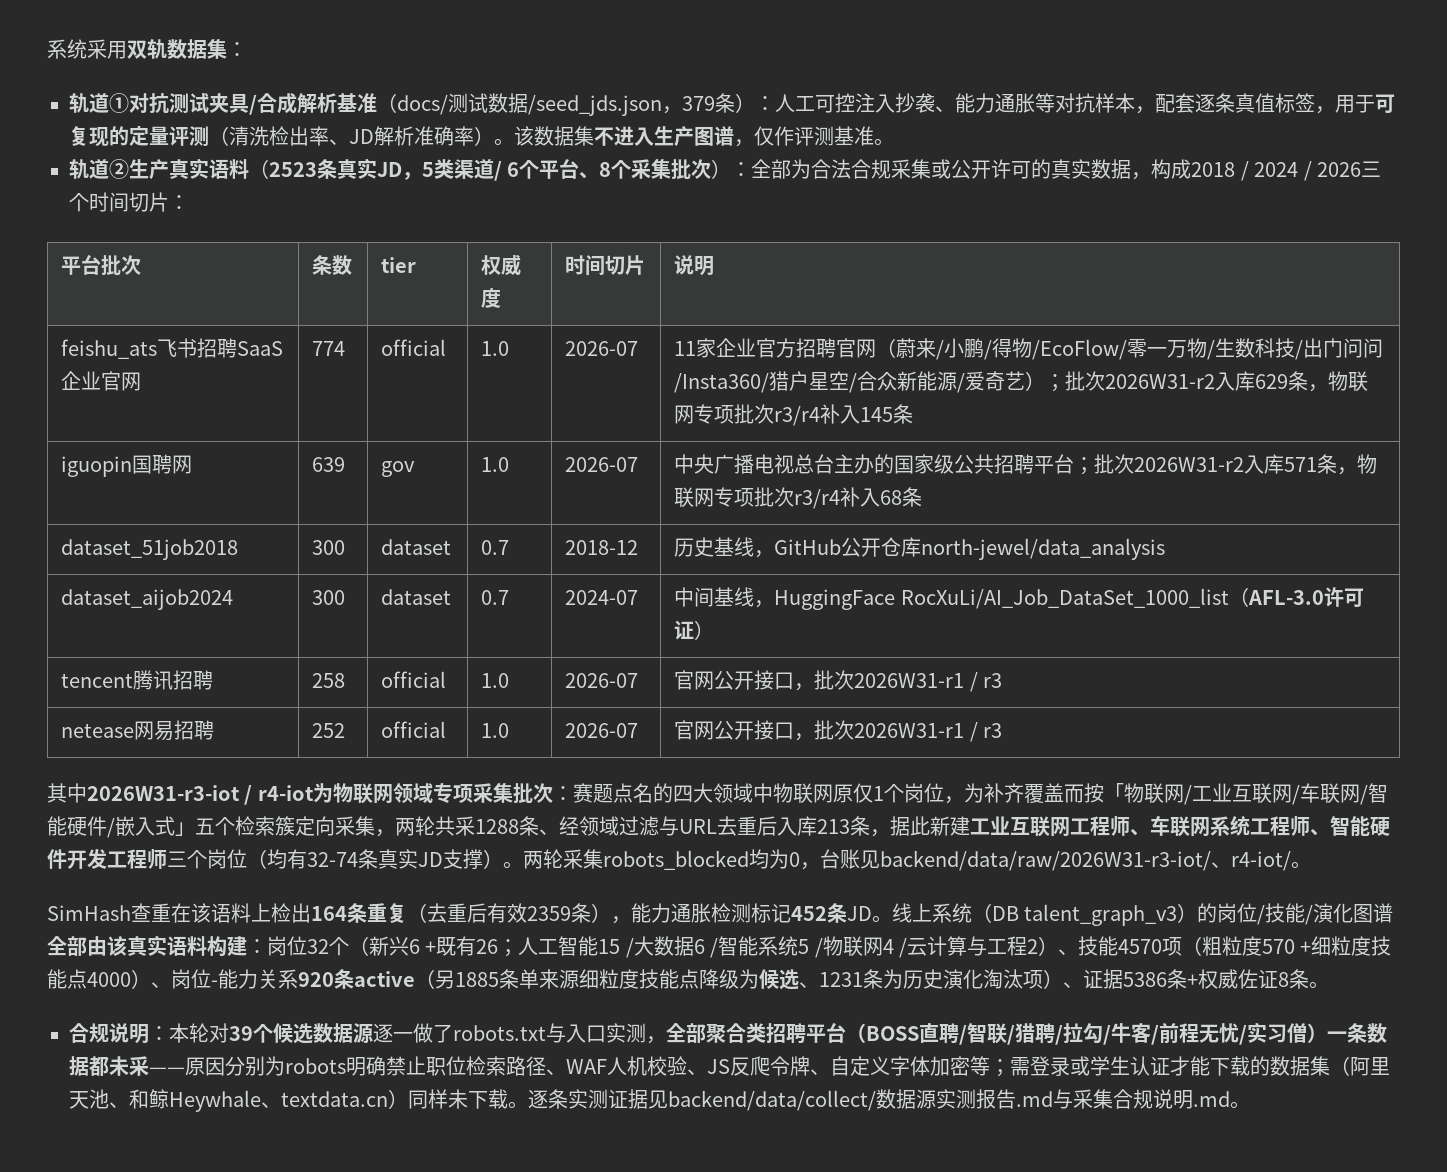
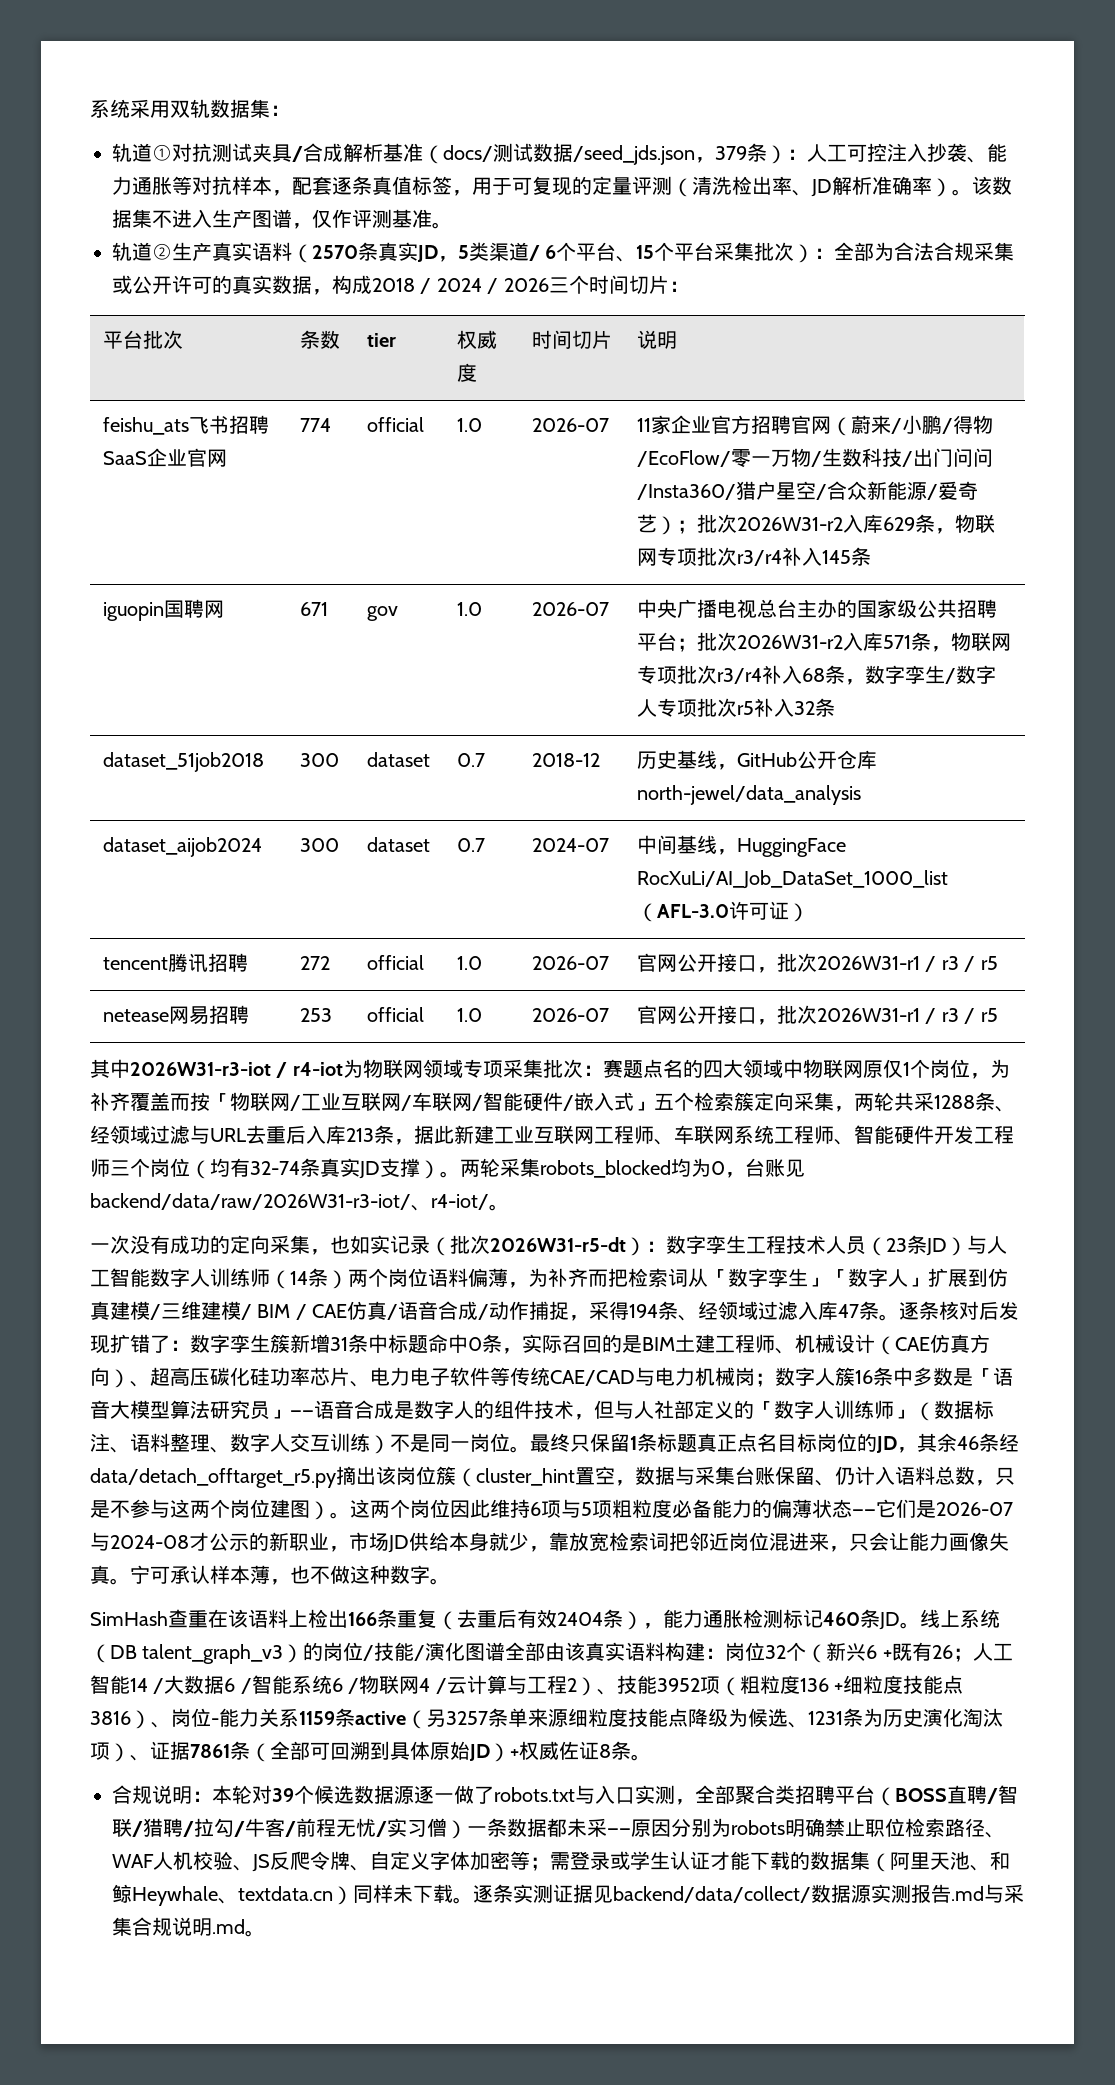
- 轨道②生产真实语料（2523条真实JD，5类渠道/ 6个平台、8个采集批次）：全部为合法合规采集或公开许可的真实数据，构成2018 / 2024 / 2026三个时间切片：
+ 轨道②生产真实语料（2570条真实JD，5类渠道/ 6个平台、15个平台采集批次）：全部为合法合规采集或公开许可的真实数据，构成2018 / 2024 / 2026三个时间切片：
- iguopin国聘网 | 639 | gov | 1.0 | 2026-07 | 中央广播电视总台主办的国家级公共招聘平台；批次2026W31-r2入库571条，物联网专项批次r3/r4补入68条
+ iguopin国聘网 | 671 | gov | 1.0 | 2026-07 | 中央广播电视总台主办的国家级公共招聘平台；批次2026W31-r2入库571条，物联网专项批次r3/r4补入68条，数字孪生/数字人专项批次r5补入32条
- tencent腾讯招聘 | 258 | official | 1.0 | 2026-07 | 官网公开接口，批次2026W31-r1 / r3
+ tencent腾讯招聘 | 272 | official | 1.0 | 2026-07 | 官网公开接口，批次2026W31-r1 / r3 / r5
- netease网易招聘 | 252 | official | 1.0 | 2026-07 | 官网公开接口，批次2026W31-r1 / r3
+ netease网易招聘 | 253 | official | 1.0 | 2026-07 | 官网公开接口，批次2026W31-r1 / r3 / r5
+ 一次没有成功的定向采集，也如实记录（批次2026W31-r5-dt）：数字孪生工程技术人员（23条JD）与人工智能数字人训练师（14条）两个岗位语料偏薄，为补齐而把检索词从「数字孪生」「数字人」扩展到仿真建模/三维建模/ BIM / CAE仿真/语音合成/动作捕捉，采得194条、经领域过滤入库47条。逐条核对后发现扩错了：数字孪生簇新增31条中标题命中0条，实际召回的是BIM土建工程师、机械设计（CAE仿真方向）、超高压碳化硅功率芯片、电力电子软件等传统CAE/CAD与电力机械岗；数字人簇16条中多数是「语音大模型算法研究员」——语音合成是数字人的组件技术，但与人社部定义的「数字人训练师」（数据标注、语料整理、数字人交互训练）不是同一岗位。最终只保留1条标题真正点名目标岗位的JD，其余46条经data/detach_offtarget_r5.py摘出该岗位簇（cluster_hint置空，数据与采集台账保留、仍计入语料总数，只是不参与这两个岗位建图）。这两个岗位因此维持6项与5项粗粒度必备能力的偏薄状态——它们是2026-07与2024-08才公示的新职业，市场JD供给本身就少，靠放宽检索词把邻近岗位混进来，只会让能力画像失真。宁可承认样本薄，也不做这种数字。
- SimHash查重在该语料上检出164条重复（去重后有效2359条），能力通胀检测标记452条JD。
+ SimHash查重在该语料上检出166条重复（去重后有效2404条），能力通胀检测标记460条JD。
- 人工智能15 /大数据6 /智能系统5 /物联网4 /云计算与工程2）、技能4570项（粗粒度570 +细粒度技能点4000）、岗位-能力关系920条active（另1885条单来源细粒度技能点降级为候选、1231条为历史演化淘汰项）、证据5386条+权威佐证8条。
+ 人工智能14 /大数据6 /智能系统6 /物联网4 /云计算与工程2）、技能3952项（粗粒度136 +细粒度技能点3816）、岗位-能力关系1159条active（另3257条单来源细粒度技能点降级为候选、1231条为历史演化淘汰项）、证据7861条（全部可回溯到具体原始JD）+权威佐证8条。

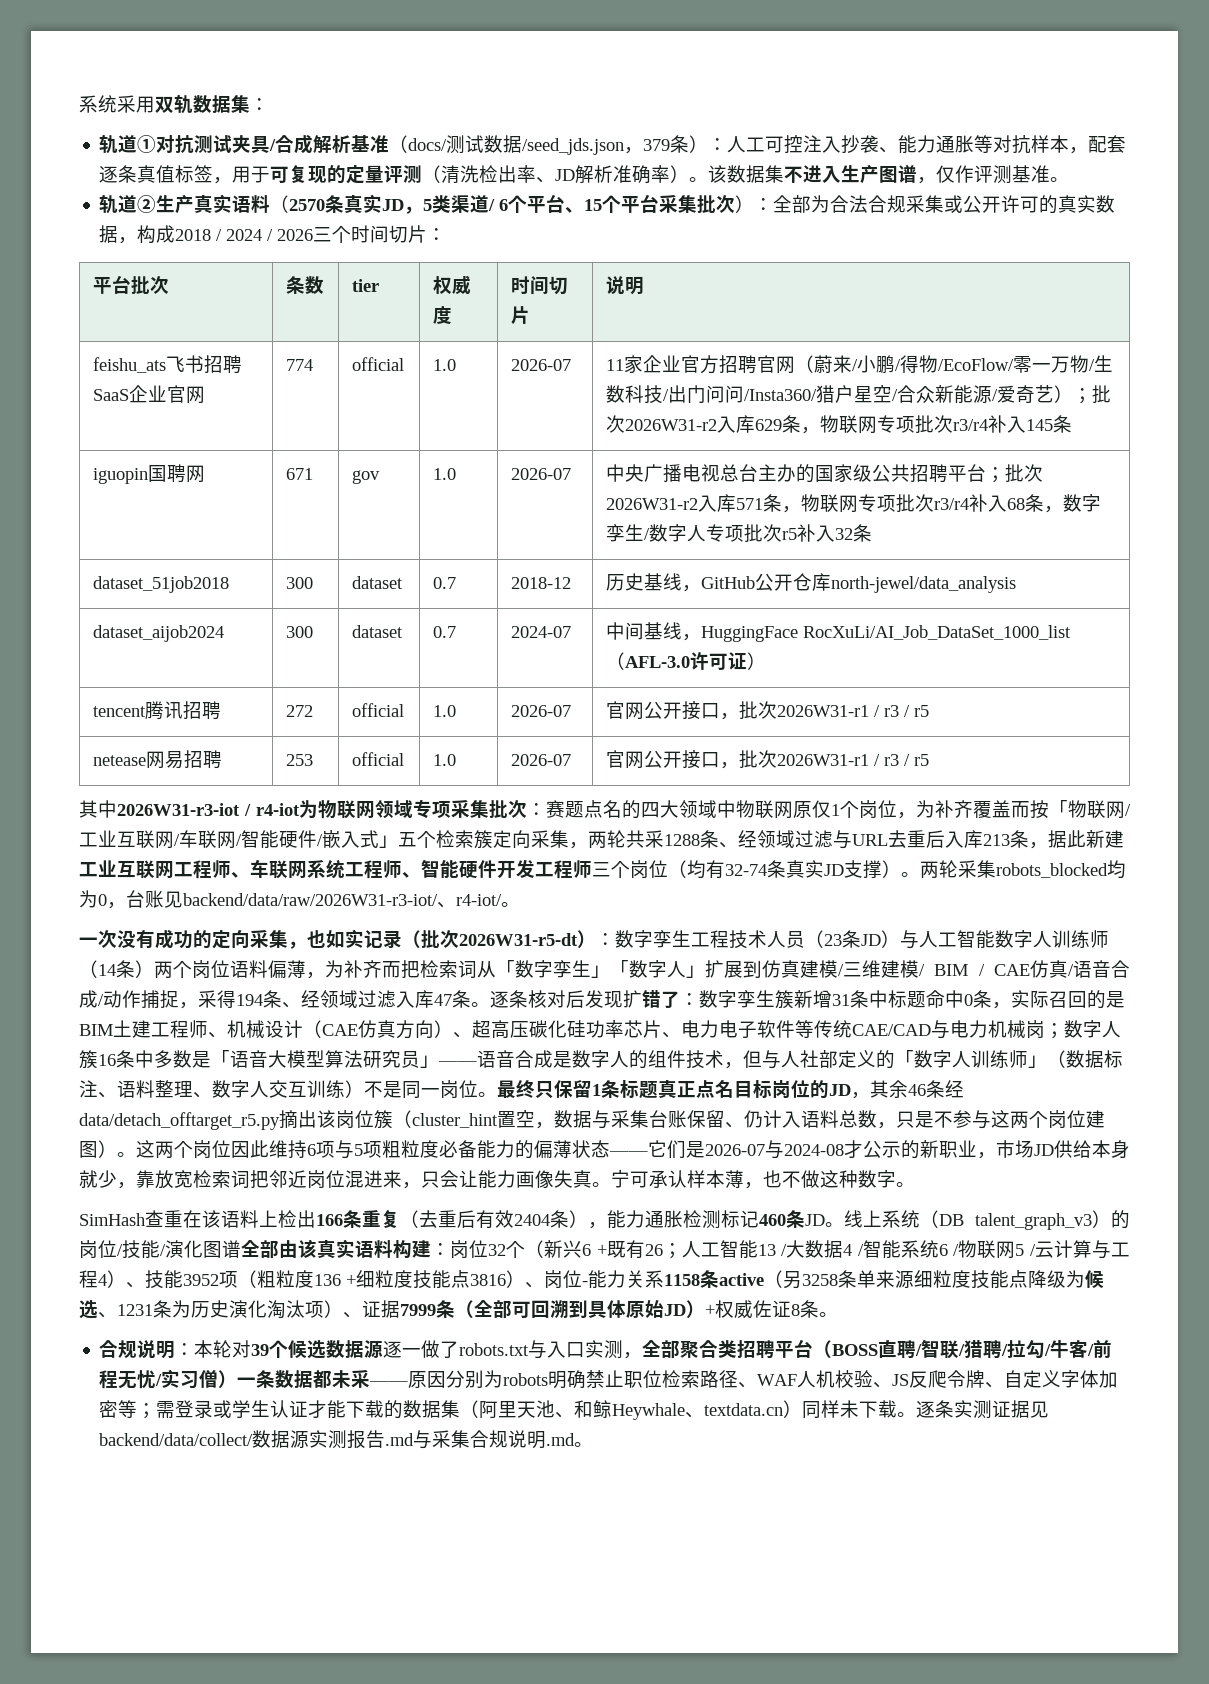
- 人工智能14 /大数据6 /智能系统6 /物联网4 /云计算与工程2）、技能3952项（粗粒度136 +细粒度技能点3816）、岗位-能力关系1159条active（另3257条单来源细粒度技能点降级为候选、1231条为历史演化淘汰项）、证据7861条（全部可回溯到具体原始JD）+权威佐证8条。
+ 人工智能13 /大数据4 /智能系统6 /物联网5 /云计算与工程4）、技能3952项（粗粒度136 +细粒度技能点3816）、岗位-能力关系1158条active（另3258条单来源细粒度技能点降级为候选、1231条为历史演化淘汰项）、证据7999条（全部可回溯到具体原始JD）+权威佐证8条。

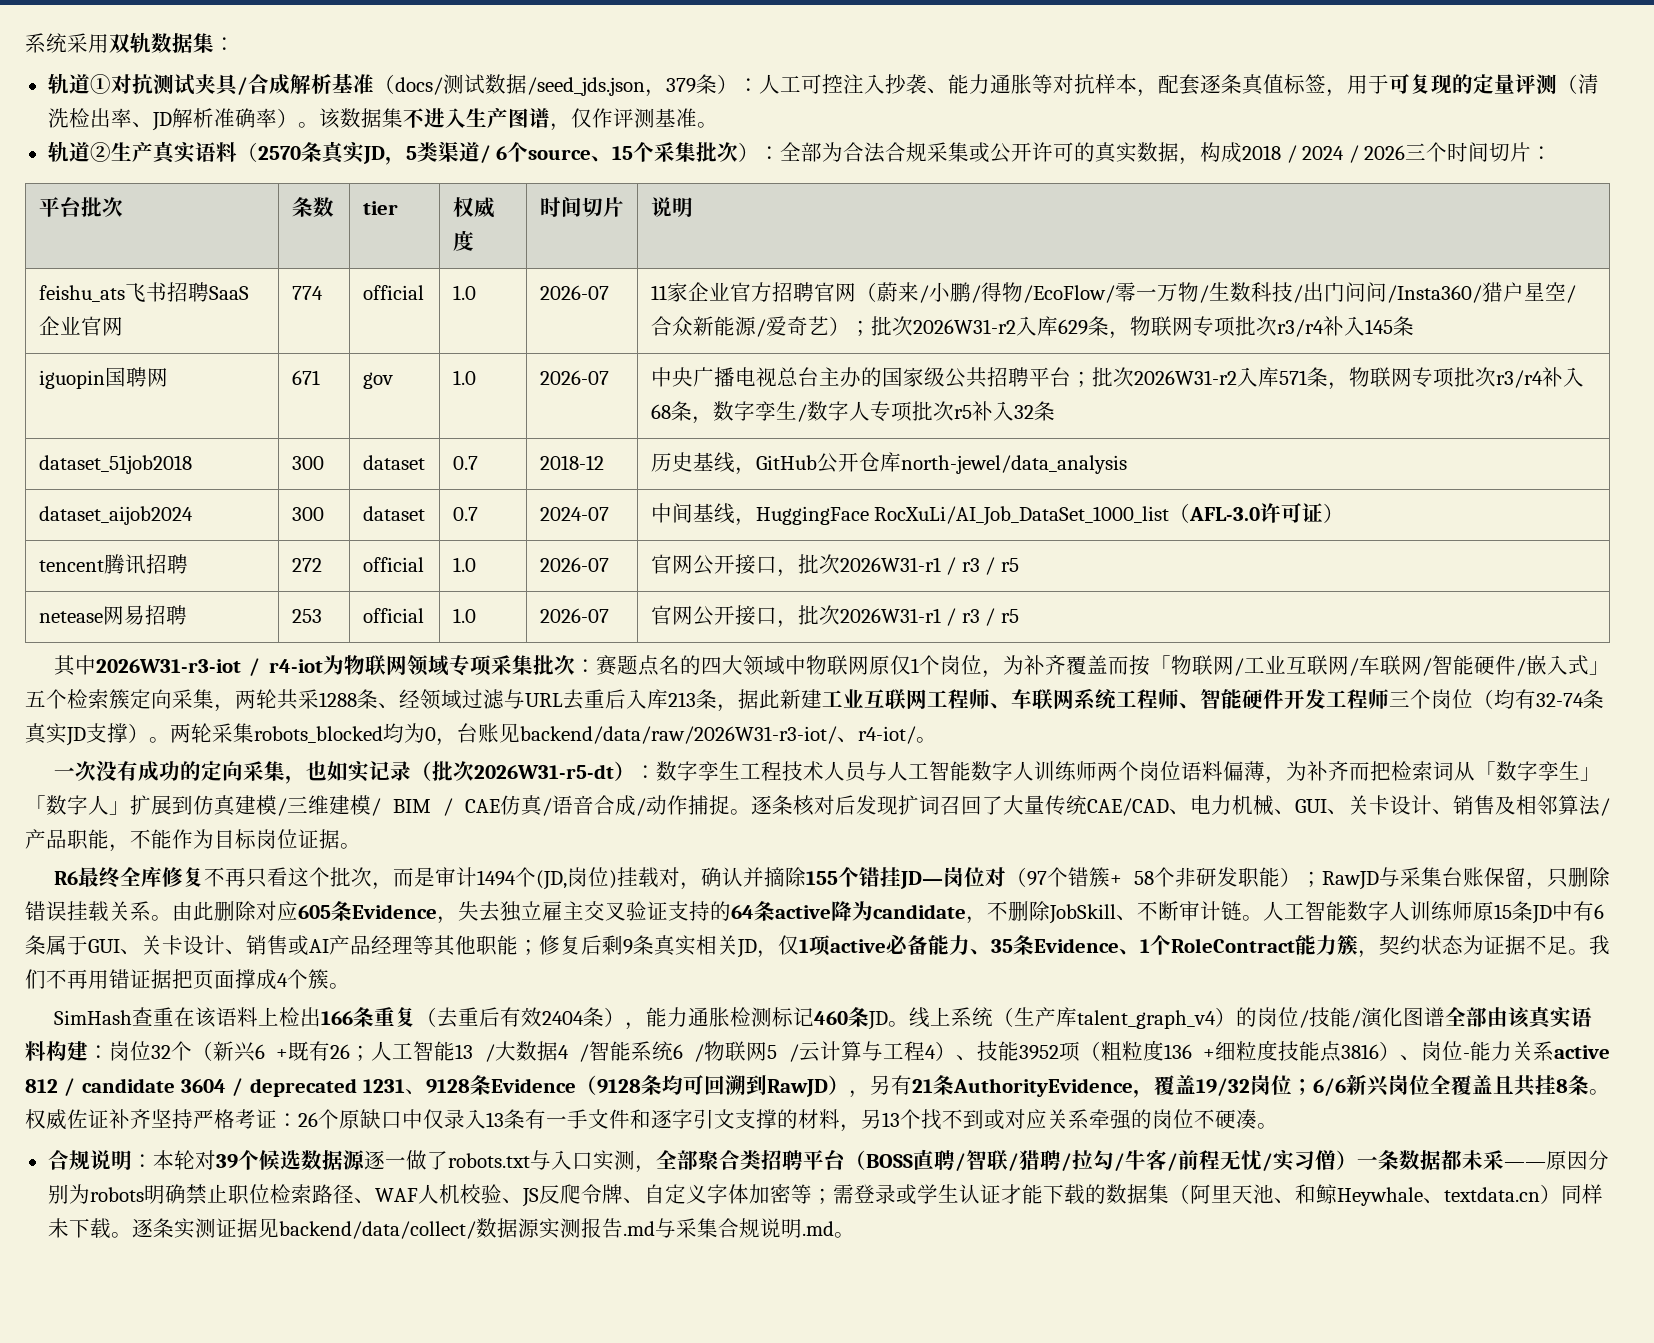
- 轨道②生产真实语料（2570条真实JD，5类渠道/ 6个平台、15个平台采集批次）：全部为合法合规采集或公开许可的真实数据，构成2018 / 2024 / 2026三个时间切片：
+ 轨道②生产真实语料（2570条真实JD，5类渠道/ 6个source、15个采集批次）：全部为合法合规采集或公开许可的真实数据，构成2018 / 2024 / 2026三个时间切片：
- 一次没有成功的定向采集，也如实记录（批次2026W31-r5-dt）：数字孪生工程技术人员（23条JD）与人工智能数字人训练师（14条）两个岗位语料偏薄，为补齐而把检索词从「数字孪生」「数字人」扩展到仿真建模/三维建模/ BIM / CAE仿真/语音合成/动作捕捉，采得194条、经领域过滤入库47条。
+ 一次没有成功的定向采集，也如实记录（批次2026W31-r5-dt）：数字孪生工程技术人员与人工智能数字人训练师两个岗位语料偏薄，为补齐而把检索词从「数字孪生」「数字人」扩展到仿真建模/三维建模/ BIM / CAE仿真/语音合成/动作捕捉。
- 逐条核对后发现扩错了：数字孪生簇新增31条中标题命中0条，实际召回的是BIM土建工程师、机械设计（CAE仿真方向）、超高压碳化硅功率芯片、电力电子软件等传统CAE/CAD与电力机械岗；数字人簇16条中多数是「语音大模型算法研究员」——语音合成是数字人的组件技术，但与人社部定义的「数字人训练师」（数据标注、语料整理、数字人交互训练）不是同一岗位。最终只保留1条标题真正点名目标岗位的JD，其余46条经data/detach_offtarget_r5.py摘出该岗位簇（cluster_hint置空，数据与采集台账保留、仍计入语料总数，只是不参与这两个岗位建图）。这两个岗位因此维持6项与5项粗粒度必备能力的偏薄状态——它们是2026-07与2024-08才公示的新职业，市场JD供给本身就少，靠放宽检索词把邻近岗位混进来，只会让能力画像失真。宁可承认样本薄，也不做这种数字。
+ 逐条核对后发现扩词召回了大量传统CAE/CAD、电力机械、GUI、关卡设计、销售及相邻算法/产品职能，不能作为目标岗位证据。
+ R6最终全库修复不再只看这个批次，而是审计1494个(JD,岗位)挂载对，确认并摘除155个错挂JD—岗位对（97个错簇+ 58个非研发职能）；RawJD与采集台账保留，只删除错误挂载关系。由此删除对应605条Evidence，失去独立雇主交叉验证支持的64条active降为candidate，不删除JobSkill、不断审计链。人工智能数字人训练师原15条JD中有6条属于GUI、关卡设计、销售或AI产品经理等其他职能；修复后剩9条真实相关JD，仅1项active必备能力、35条Evidence、1个RoleContract能力簇，契约状态为证据不足。我们不再用错证据把页面撑成4个簇。
- 线上系统（DB talent_graph_v3）的岗位/技能/演化图谱全部由该真实语料构建：岗位32个（新兴6 +既有26；人工智能13 /大数据4 /智能系统6 /物联网5 /云计算与工程4）、技能3952项（粗粒度136 +细粒度技能点3816）、岗位-能力关系1158条active（另3258条单来源细粒度技能点降级为候选、1231条为历史演化淘汰项）、证据7999条（全部可回溯到具体原始JD）+权威佐证8条。
+ 线上系统（生产库talent_graph_v4）的岗位/技能/演化图谱全部由该真实语料构建：岗位32个（新兴6 +既有26；人工智能13 /大数据4 /智能系统6 /物联网5 /云计算与工程4）、技能3952项（粗粒度136 +细粒度技能点3816）、岗位-能力关系active 812 / candidate 3604 / deprecated 1231、9128条Evidence（9128条均可回溯到RawJD），另有21条AuthorityEvidence，覆盖19/32岗位；6/6新兴岗位全覆盖且共挂8条。权威佐证补齐坚持严格考证：26个原缺口中仅录入13条有一手文件和逐字引文支撑的材料，另13个找不到或对应关系牵强的岗位不硬凑。

